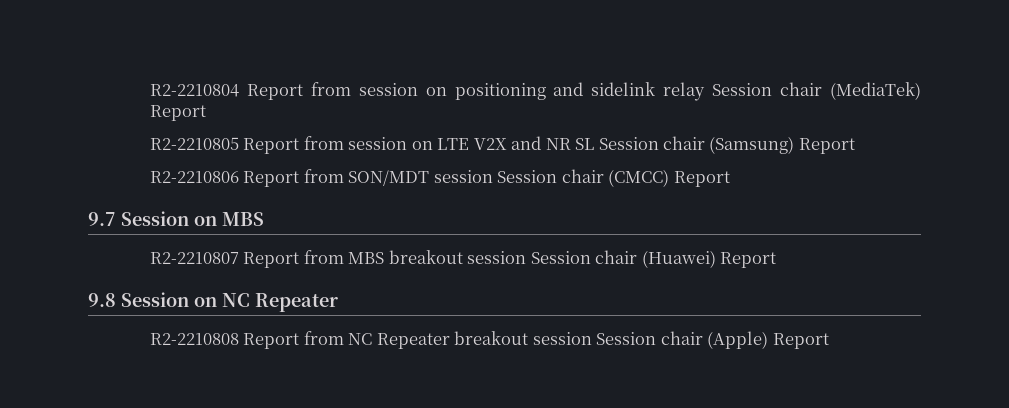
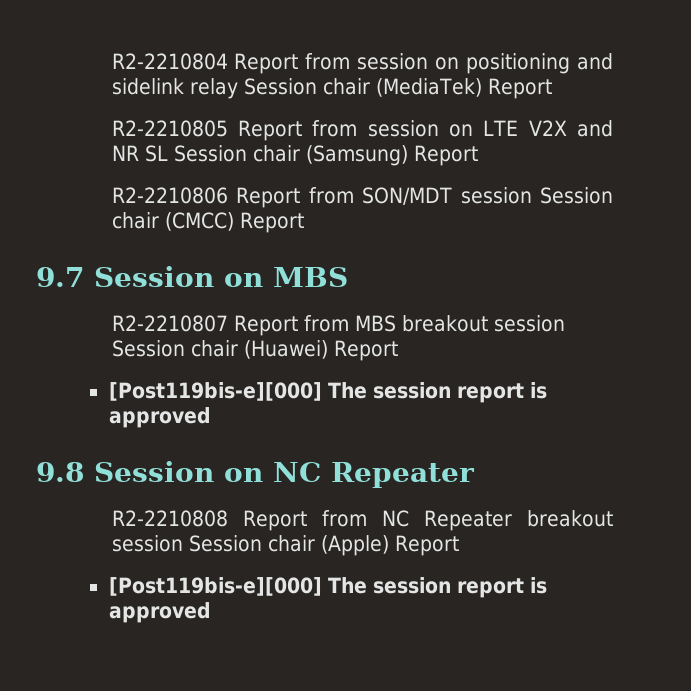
  R2-2210807 Report from MBS breakout session Session chair (Huawei) Report
+ [Post119bis-e][000] The session report is approved
  R2-2210808 Report from NC Repeater breakout session Session chair (Apple) Report
+ [Post119bis-e][000] The session report is approved

